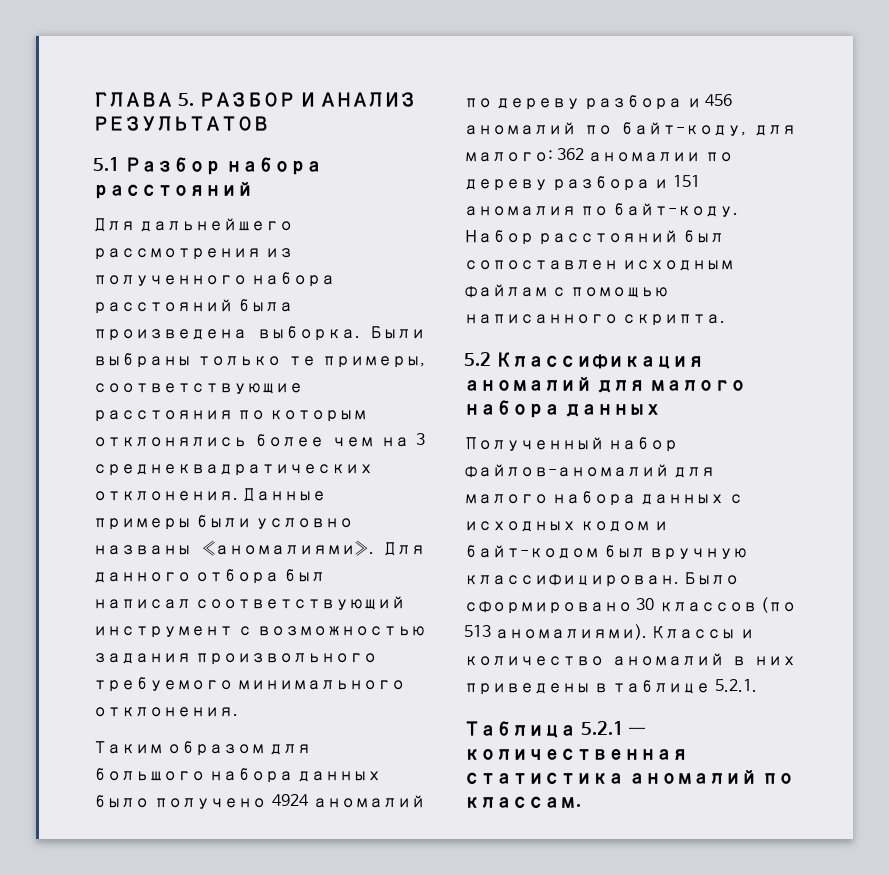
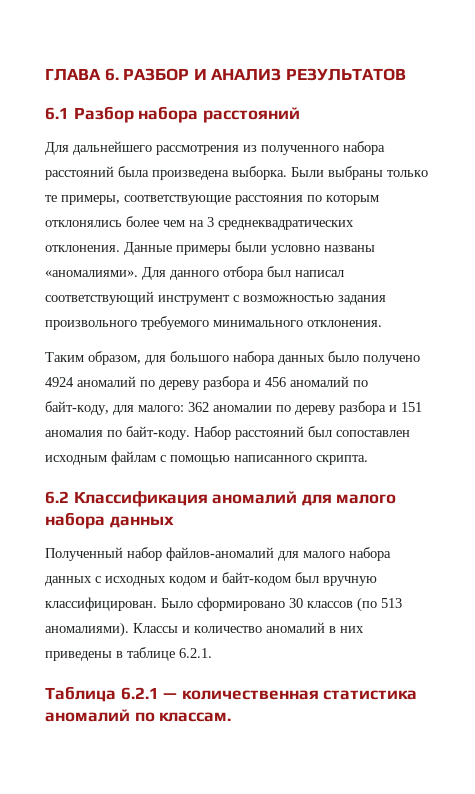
- ГЛАВА 5. РАЗБОР И АНАЛИЗ РЕЗУЛЬТАТОВ
+ ГЛАВА 6. РАЗБОР И АНАЛИЗ РЕЗУЛЬТАТОВ
- 5.1 Разбор набора расстояний
+ 6.1 Разбор набора расстояний
- Таким образом для большого набора данных было получено 4924 аномалий по дереву разбора и 456 аномалий по байт-коду, для малого: 362 аномалии по дереву разбора и 151 аномалия по байт-коду.
+ Таким образом, для большого набора данных было получено 4924 аномалий по дереву разбора и 456 аномалий по байт-коду, для малого: 362 аномалии по дереву разбора и 151 аномалия по байт-коду.
- 5.2 Классификация аномалий для малого набора данных
+ 6.2 Классификация аномалий для малого набора данных
- Классы и количество аномалий в них приведены в таблице 5.2.1.
+ Классы и количество аномалий в них приведены в таблице 6.2.1.
- Таблица 5.2.1 — количественная статистика аномалий по классам.
+ Таблица 6.2.1 — количественная статистика аномалий по классам.

